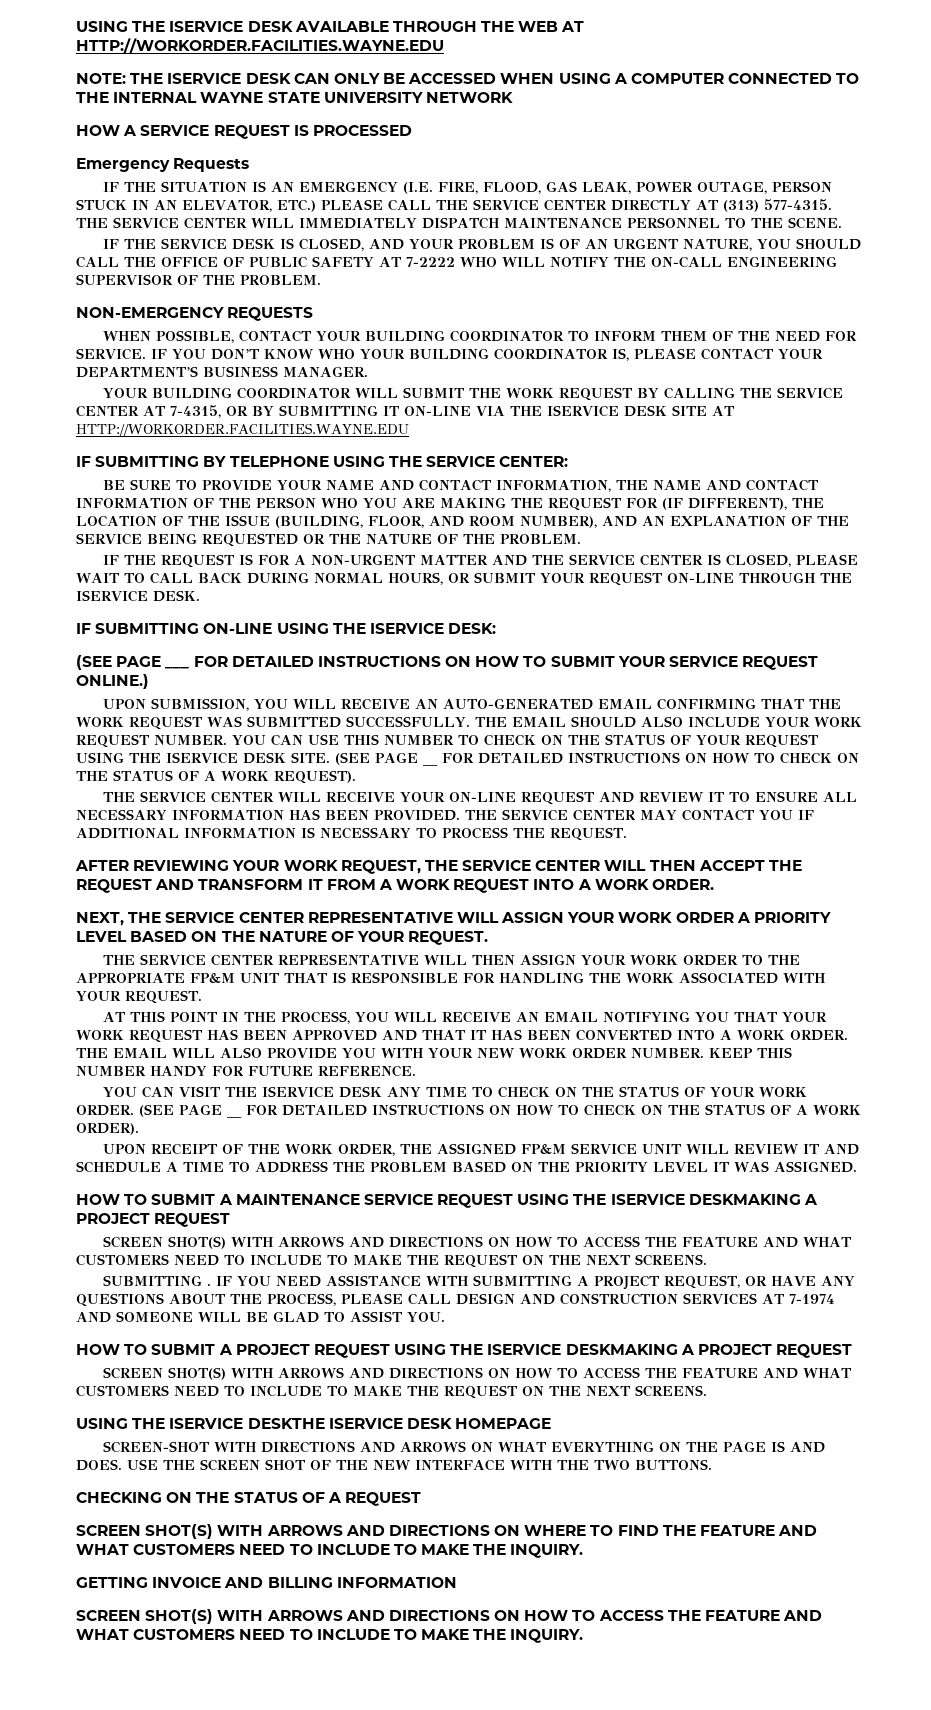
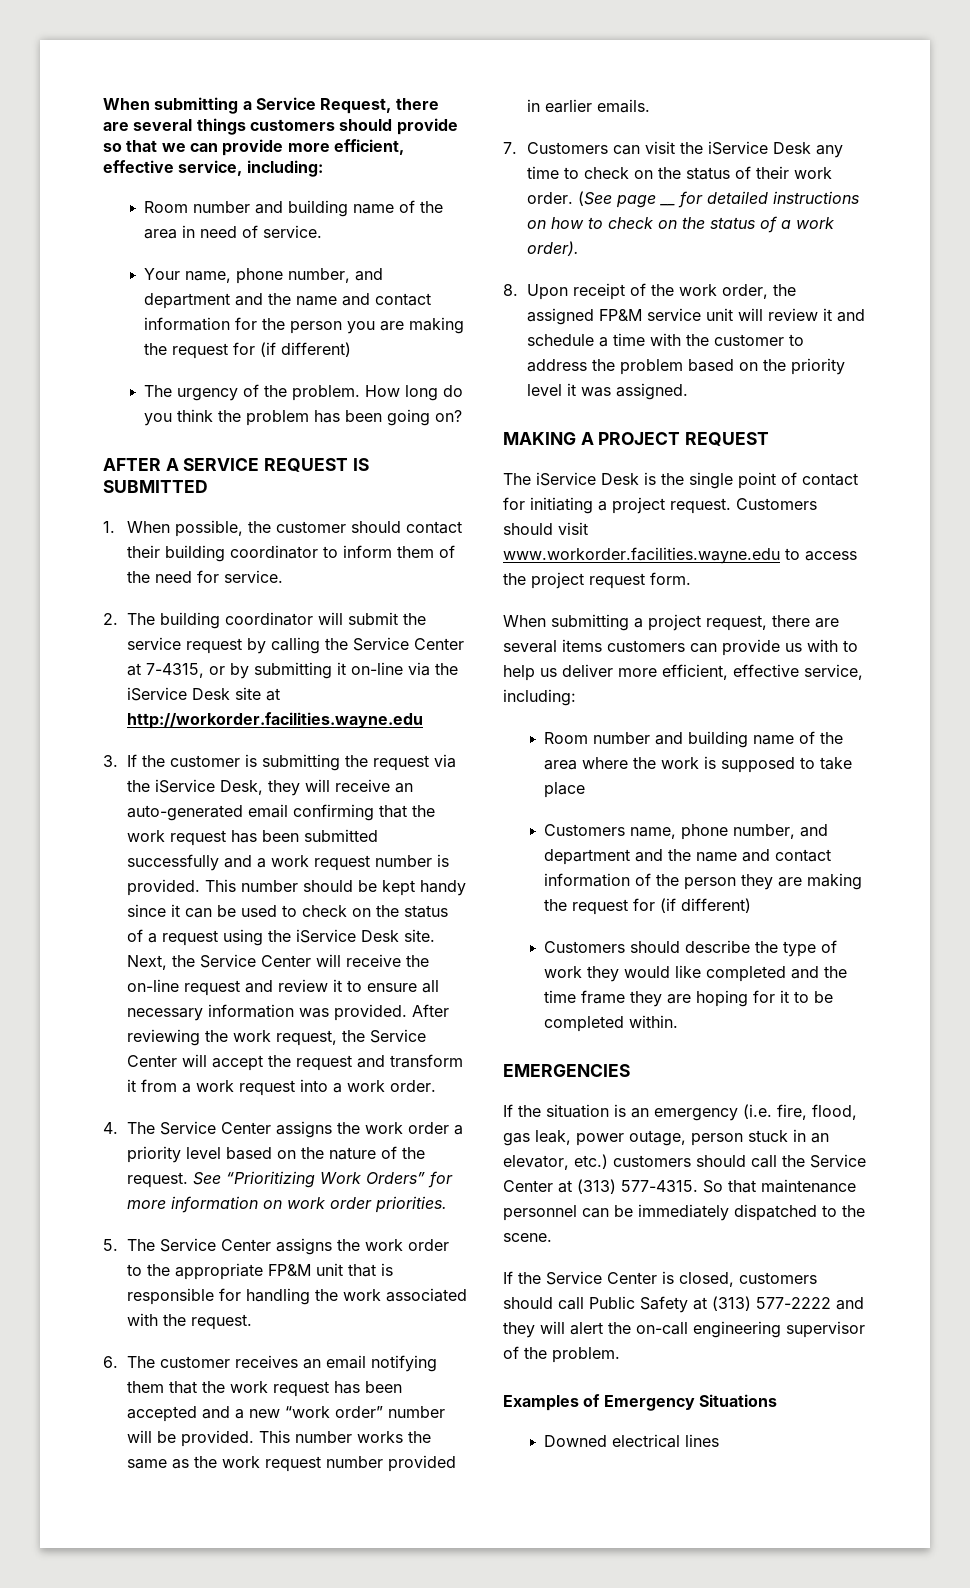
- USING THE ISERVICE DESK AVAILABLE THROUGH THE WEB AT HTTP://WORKORDER.FACILITIES.WAYNE.EDU
- NOTE: THE ISERVICE DESK CAN ONLY BE ACCESSED WHEN USING A COMPUTER CONNECTED TO THE INTERNAL WAYNE STATE UNIVERSITY NETWORK
- HOW A SERVICE REQUEST IS PROCESSED
- Emergency Requests
- IF THE SITUATION IS AN EMERGENCY (I.E. FIRE, FLOOD, GAS LEAK, POWER OUTAGE, PERSON STUCK IN AN ELEVATOR, ETC.) PLEASE CALL THE SERVICE CENTER DIRECTLY AT (313) 577-4315. THE SERVICE CENTER WILL IMMEDIATELY DISPATCH MAINTENANCE PERSONNEL TO THE SCENE.
- IF THE SERVICE DESK IS CLOSED, AND YOUR PROBLEM IS OF AN URGENT NATURE, YOU SHOULD CALL THE OFFICE OF PUBLIC SAFETY AT 7-2222 WHO WILL NOTIFY THE ON-CALL ENGINEERING SUPERVISOR OF THE PROBLEM.
- NON-EMERGENCY REQUESTS
- WHEN POSSIBLE, CONTACT YOUR BUILDING COORDINATOR TO INFORM THEM OF THE NEED FOR SERVICE. IF YOU DON’T KNOW WHO YOUR BUILDING COORDINATOR IS, PLEASE CONTACT YOUR DEPARTMENT’S BUSINESS MANAGER.
- YOUR BUILDING COORDINATOR WILL SUBMIT THE WORK REQUEST BY CALLING THE SERVICE CENTER AT 7-4315, OR BY SUBMITTING IT ON-LINE VIA THE ISERVICE DESK SITE AT HTTP://WORKORDER.FACILITIES.WAYNE.EDU
- IF SUBMITTING BY TELEPHONE USING THE SERVICE CENTER:
- BE SURE TO PROVIDE YOUR NAME AND CONTACT INFORMATION, THE NAME AND CONTACT INFORMATION OF THE PERSON WHO YOU ARE MAKING THE REQUEST FOR (IF DIFFERENT), THE LOCATION OF THE ISSUE (BUILDING, FLOOR, AND ROOM NUMBER), AND AN EXPLANATION OF THE SERVICE BEING REQUESTED OR THE NATURE OF THE PROBLEM.
- IF THE REQUEST IS FOR A NON-URGENT MATTER AND THE SERVICE CENTER IS CLOSED, PLEASE WAIT TO CALL BACK DURING NORMAL HOURS, OR SUBMIT YOUR REQUEST ON-LINE THROUGH THE ISERVICE DESK.
- IF SUBMITTING ON-LINE USING THE ISERVICE DESK:
- (SEE PAGE ___ FOR DETAILED INSTRUCTIONS ON HOW TO SUBMIT YOUR SERVICE REQUEST ONLINE.)
- UPON SUBMISSION, YOU WILL RECEIVE AN AUTO-GENERATED EMAIL CONFIRMING THAT THE WORK REQUEST WAS SUBMITTED SUCCESSFULLY. THE EMAIL SHOULD ALSO INCLUDE YOUR WORK REQUEST NUMBER. YOU CAN USE THIS NUMBER TO CHECK ON THE STATUS OF YOUR REQUEST USING THE ISERVICE DESK SITE. (SEE PAGE __ FOR DETAILED INSTRUCTIONS ON HOW TO CHECK ON THE STATUS OF A WORK REQUEST).
- THE SERVICE CENTER WILL RECEIVE YOUR ON-LINE REQUEST AND REVIEW IT TO ENSURE ALL NECESSARY INFORMATION HAS BEEN PROVIDED. THE SERVICE CENTER MAY CONTACT YOU IF ADDITIONAL INFORMATION IS NECESSARY TO PROCESS THE REQUEST.
- AFTER REVIEWING YOUR WORK REQUEST, THE SERVICE CENTER WILL THEN ACCEPT THE REQUEST AND TRANSFORM IT FROM A WORK REQUEST INTO A WORK ORDER.
- NEXT, THE SERVICE CENTER REPRESENTATIVE WILL ASSIGN YOUR WORK ORDER A PRIORITY LEVEL BASED ON THE NATURE OF YOUR REQUEST.
- THE SERVICE CENTER REPRESENTATIVE WILL THEN ASSIGN YOUR WORK ORDER TO THE APPROPRIATE FP&M UNIT THAT IS RESPONSIBLE FOR HANDLING THE WORK ASSOCIATED WITH YOUR REQUEST.
- AT THIS POINT IN THE PROCESS, YOU WILL RECEIVE AN EMAIL NOTIFYING YOU THAT YOUR WORK REQUEST HAS BEEN APPROVED AND THAT IT HAS BEEN CONVERTED INTO A WORK ORDER. THE EMAIL WILL ALSO PROVIDE YOU WITH YOUR NEW WORK ORDER NUMBER. KEEP THIS NUMBER HANDY FOR FUTURE REFERENCE.
- YOU CAN VISIT THE ISERVICE DESK ANY TIME TO CHECK ON THE STATUS OF YOUR WORK ORDER. (SEE PAGE __ FOR DETAILED INSTRUCTIONS ON HOW TO CHECK ON THE STATUS OF A WORK ORDER).
- UPON RECEIPT OF THE WORK ORDER, THE ASSIGNED FP&M SERVICE UNIT WILL REVIEW IT AND SCHEDULE A TIME TO ADDRESS THE PROBLEM BASED ON THE PRIORITY LEVEL IT WAS ASSIGNED.
- HOW TO SUBMIT A MAINTENANCE SERVICE REQUEST USING THE ISERVICE DESKMAKING A PROJECT REQUEST
- SCREEN SHOT(S) WITH ARROWS AND DIRECTIONS ON HOW TO ACCESS THE FEATURE AND WHAT CUSTOMERS NEED TO INCLUDE TO MAKE THE REQUEST ON THE NEXT SCREENS.
- SUBMITTING . IF YOU NEED ASSISTANCE WITH SUBMITTING A PROJECT REQUEST, OR HAVE ANY QUESTIONS ABOUT THE PROCESS, PLEASE CALL DESIGN AND CONSTRUCTION SERVICES AT 7-1974 AND SOMEONE WILL BE GLAD TO ASSIST YOU.
- HOW TO SUBMIT A PROJECT REQUEST USING THE ISERVICE DESKMAKING A PROJECT REQUEST
- SCREEN SHOT(S) WITH ARROWS AND DIRECTIONS ON HOW TO ACCESS THE FEATURE AND WHAT CUSTOMERS NEED TO INCLUDE TO MAKE THE REQUEST ON THE NEXT SCREENS.
- USING THE ISERVICE DESKTHE ISERVICE DESK HOMEPAGE
- SCREEN-SHOT WITH DIRECTIONS AND ARROWS ON WHAT EVERYTHING ON THE PAGE IS AND DOES. USE THE SCREEN SHOT OF THE NEW INTERFACE WITH THE TWO BUTTONS.
- CHECKING ON THE STATUS OF A REQUEST
- SCREEN SHOT(S) WITH ARROWS AND DIRECTIONS ON WHERE TO FIND THE FEATURE AND WHAT CUSTOMERS NEED TO INCLUDE TO MAKE THE INQUIRY.
- GETTING INVOICE AND BILLING INFORMATION
- SCREEN SHOT(S) WITH ARROWS AND DIRECTIONS ON HOW TO ACCESS THE FEATURE AND WHAT CUSTOMERS NEED TO INCLUDE TO MAKE THE INQUIRY.
+ When submitting a Service Request, there are several things customers should provide so that we can provide more efficient, effective service, including:
+ Room number and building name of the area in need of service.
+ Your name, phone number, and department and the name and contact information for the person you are making the request for (if different)
+ The urgency of the problem. How long do you think the problem has been going on?
+ AFTER A SERVICE REQUEST IS SUBMITTED
+ 1. When possible, the customer should contact their building coordinator to inform them of the need for service.
+ 2. The building coordinator will submit the service request by calling the Service Center at 7-4315, or by submitting it on-line via the iService Desk site at http://workorder.facilities.wayne.edu
+ 3. If the customer is submitting the request via the iService Desk, they will receive an auto-generated email confirming that the work request has been submitted successfully and a work request number is provided. This number should be kept handy since it can be used to check on the status of a request using the iService Desk site. Next, the Service Center will receive the on-line request and review it to ensure all necessary information was provided. After reviewing the work request, the Service Center will accept the request and transform it from a work request into a work order.
+ 4. The Service Center assigns the work order a priority level based on the nature of the request. See “Prioritizing Work Orders” for more information on work order priorities.
+ 5. The Service Center assigns the work order to the appropriate FP&M unit that is responsible for handling the work associated with the request.
+ 6. The customer receives an email notifying them that the work request has been accepted and a new “work order” number will be provided. This number works the same as the work request number provided in earlier emails.
+ 7. Customers can visit the iService Desk any time to check on the status of their work order. (See page __ for detailed instructions on how to check on the status of a work order).
+ 8. Upon receipt of the work order, the assigned FP&M service unit will review it and schedule a time with the customer to address the problem based on the priority level it was assigned.
+ MAKING A PROJECT REQUEST
+ The iService Desk is the single point of contact for initiating a project request. Customers should visit www.workorder.facilities.wayne.edu to access the project request form.
+ When submitting a project request, there are several items customers can provide us with to help us deliver more efficient, effective service, including:
+ Room number and building name of the area where the work is supposed to take place
+ Customers name, phone number, and department and the name and contact information of the person they are making the request for (if different)
+ Customers should describe the type of work they would like completed and the time frame they are hoping for it to be completed within.
+ EMERGENCIES
+ If the situation is an emergency (i.e. fire, flood, gas leak, power outage, person stuck in an elevator, etc.) customers should call the Service Center at (313) 577-4315. So that maintenance personnel can be immediately dispatched to the scene.
+ If the Service Center is closed, customers should call Public Safety at (313) 577-2222 and they will alert the on-call engineering supervisor of the problem.
+ Examples of Emergency Situations
+ Downed electrical lines

